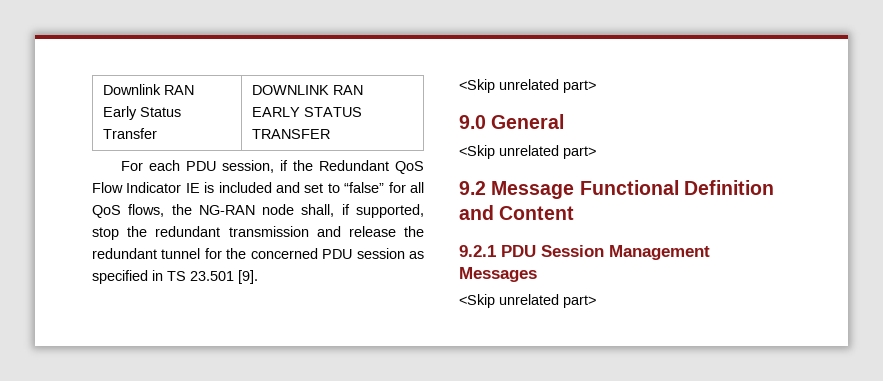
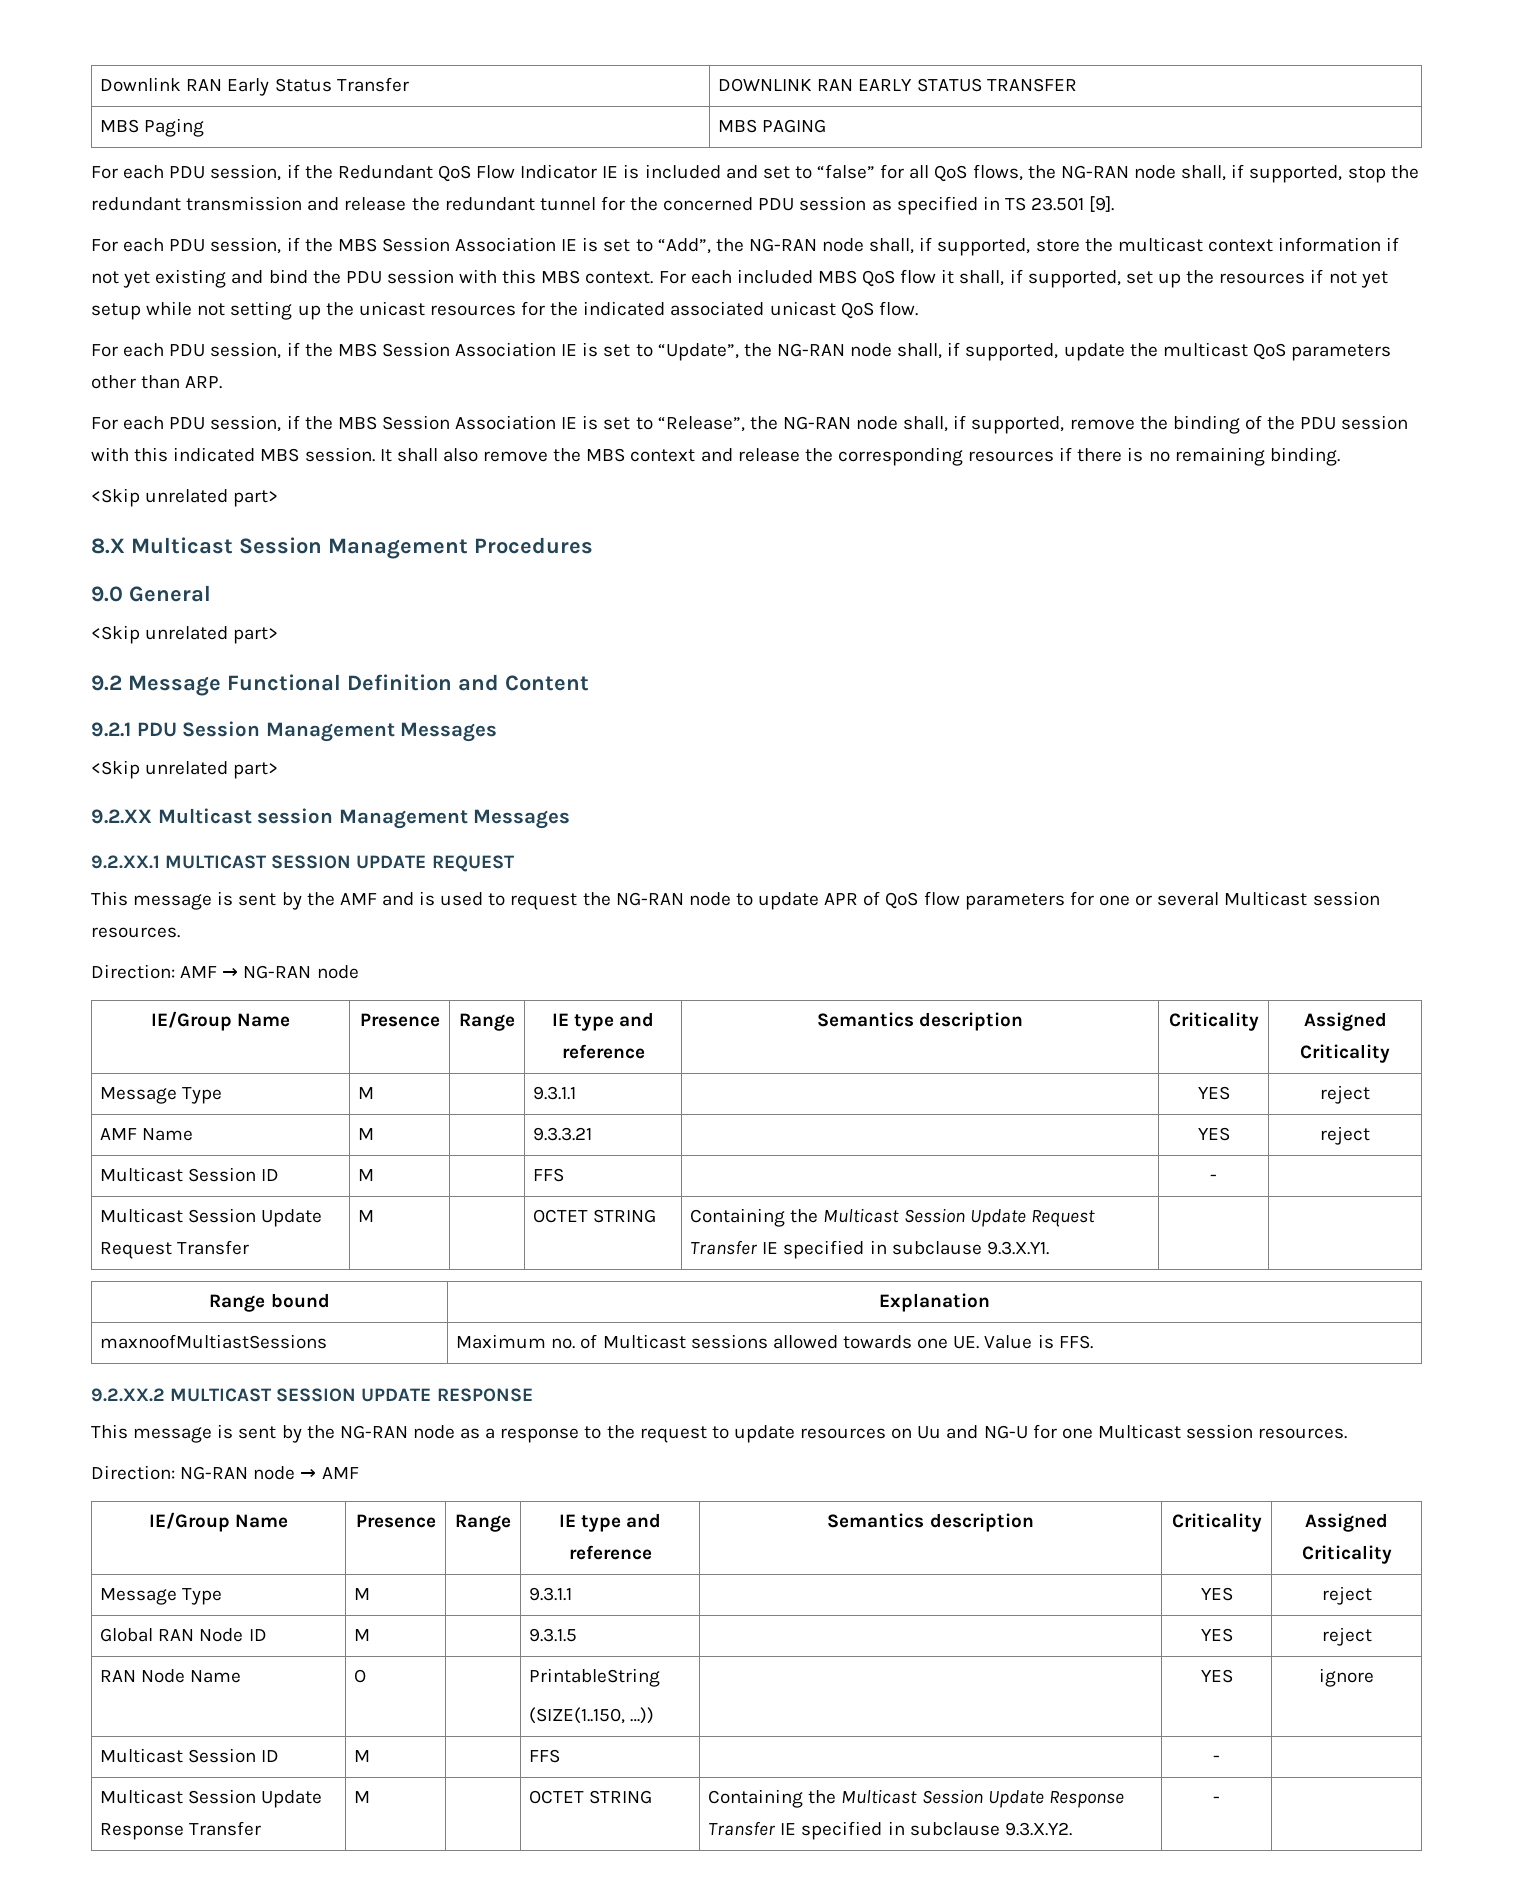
+ MBS Paging | MBS PAGING
  For each PDU session, if the Redundant QoS Flow Indicator IE is included and set to “false” for all QoS flows, the NG-RAN node shall, if supported, stop the redundant transmission and release the redundant tunnel for the concerned PDU session as specified in TS 23.501 [9].
+ For each PDU session, if the MBS Session Association IE is set to “Add”, the NG-RAN node shall, if supported, store the multicast context information if not yet existing and bind the PDU session with this MBS context. For each included MBS QoS flow it shall, if supported, set up the resources if not yet setup while not setting up the unicast resources for the indicated associated unicast QoS flow.
+ For each PDU session, if the MBS Session Association IE is set to “Update”, the NG-RAN node shall, if supported, update the multicast QoS parameters other than ARP.
+ For each PDU session, if the MBS Session Association IE is set to “Release”, the NG-RAN node shall, if supported, remove the binding of the PDU session with this indicated MBS session. It shall also remove the MBS context and release the corresponding resources if there is no remaining binding.
  <Skip unrelated part>
+ 8.X Multicast Session Management Procedures
+ 9.2.XX Multicast session Management Messages
+ 9.2.XX.1 MULTICAST SESSION UPDATE REQUEST
+ This message is sent by the AMF and is used to request the NG-RAN node to update APR of QoS flow parameters for one or several Multicast session resources.
+ Direction: AMF → NG-RAN node
+ IE/Group Name | Presence | Range | IE type and reference | Semantics description | Criticality | Assigned Criticality
+ Message Type | M | | 9.3.1.1 | | YES | reject
+ AMF Name | M | | 9.3.3.21 | | YES | reject
+ Multicast Session ID | M | | FFS | | - |
+ Multicast Session Update Request Transfer | M | | OCTET STRING | Containing the Multicast Session Update Request Transfer IE specified in subclause 9.3.X.Y1. | |
+ Range bound | Explanation
+ maxnoofMultiastSessions | Maximum no. of Multicast sessions allowed towards one UE. Value is FFS.
+ 9.2.XX.2 MULTICAST SESSION UPDATE RESPONSE
+ This message is sent by the NG-RAN node as a response to the request to update resources on Uu and NG-U for one Multicast session resources.
+ Direction: NG-RAN node → AMF
+ IE/Group Name | Presence | Range | IE type and reference | Semantics description | Criticality | Assigned Criticality
+ Message Type | M | | 9.3.1.1 | | YES | reject
+ Global RAN Node ID | M | | 9.3.1.5 | | YES | reject
+ RAN Node Name | O | | PrintableString
+ (SIZE(1..150, …)) | | YES | ignore
+ Multicast Session ID | M | | FFS | | - |
+ Multicast Session Update Response Transfer | M | | OCTET STRING | Containing the Multicast Session Update Response Transfer IE specified in subclause 9.3.X.Y2. | - |

